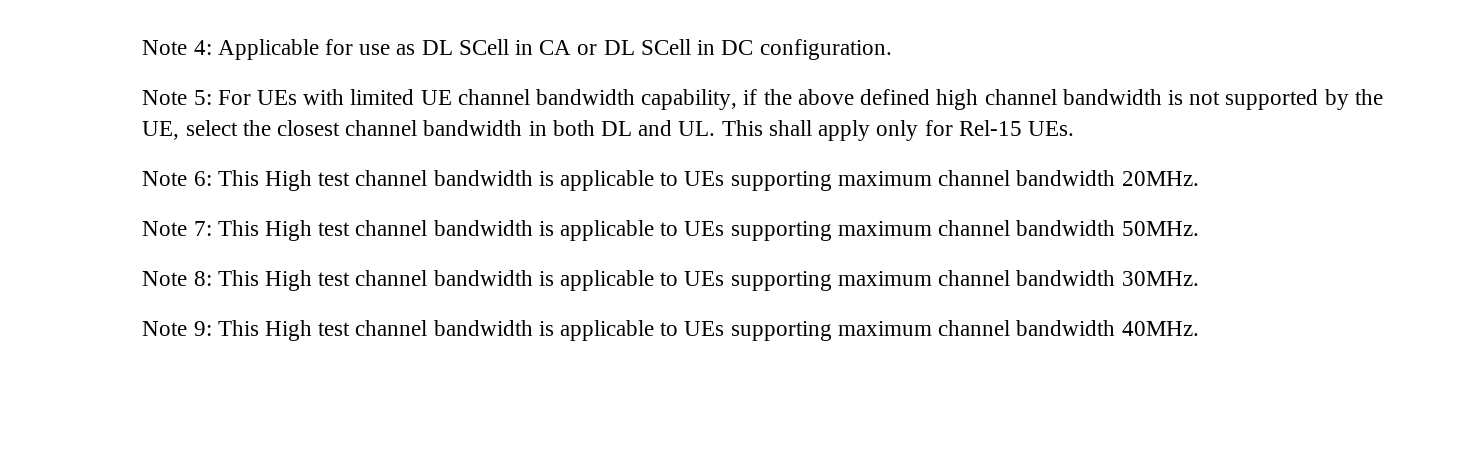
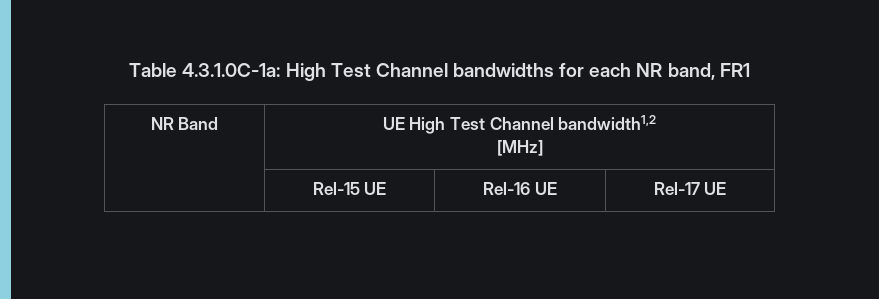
- Note 4: Applicable for use as DL SCell in CA or DL SCell in DC configuration.
- Note 5: For UEs with limited UE channel bandwidth capability, if the above defined high channel bandwidth is not supported by the UE, select the closest channel bandwidth in both DL and UL. This shall apply only for Rel-15 UEs.
- Note 6: This High test channel bandwidth is applicable to UEs supporting maximum channel bandwidth 20MHz.
- Note 7: This High test channel bandwidth is applicable to UEs supporting maximum channel bandwidth 50MHz.
- Note 8: This High test channel bandwidth is applicable to UEs supporting maximum channel bandwidth 30MHz.
- Note 9: This High test channel bandwidth is applicable to UEs supporting maximum channel bandwidth 40MHz.
+ Table 4.3.1.0C-1a: High Test Channel bandwidths for each NR band, FR1
+ NR Band | UE High Test Channel bandwidth1,2
+ [MHz]
+ | Rel-15 UE | Rel-16 UE | Rel-17 UE

